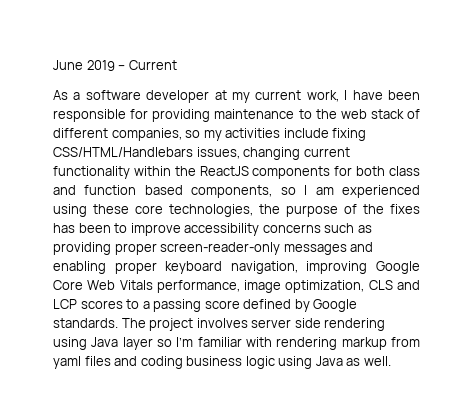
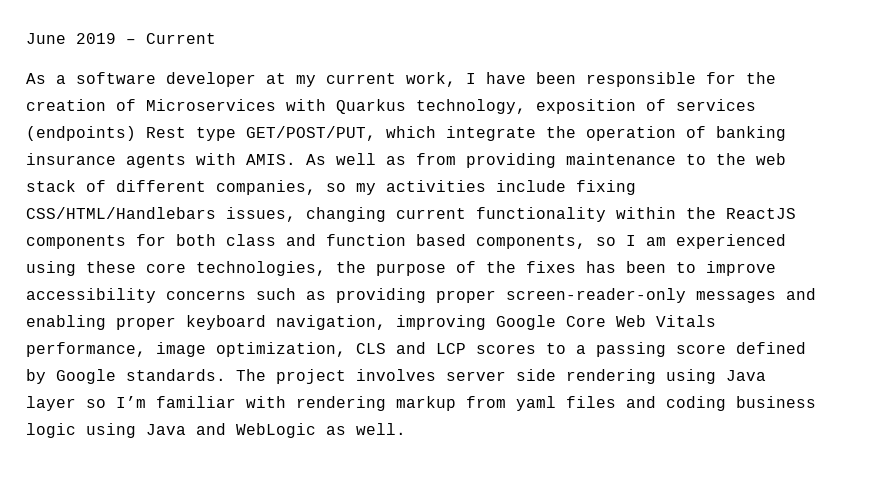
- As a software developer at my current work, I have been responsible for providing maintenance to the web stack of different companies, so my activities include fixing CSS/HTML/Handlebars issues, changing current functionality within the ReactJS components for both class and function based components, so I am experienced using these core technologies, the purpose of the fixes has been to improve accessibility concerns such as providing proper screen-reader-only messages and enabling proper keyboard navigation, improving Google Core Web Vitals performance, image optimization, CLS and LCP scores to a passing score defined by Google standards.
+ As a software developer at my current work, I have been responsible for the creation of Microservices with Quarkus technology, exposition of services (endpoints) Rest type GET/POST/PUT, which integrate the operation of banking insurance agents with AMIS. As well as from providing maintenance to the web stack of different companies, so my activities include fixing CSS/HTML/Handlebars issues, changing current functionality within the ReactJS components for both class and function based components, so I am experienced using these core technologies, the purpose of the fixes has been to improve accessibility concerns such as providing proper screen-reader-only messages and enabling proper keyboard navigation, improving Google Core Web Vitals performance, image optimization, CLS and LCP scores to a passing score defined by Google standards.
- The project involves server side rendering using Java layer so I’m familiar with rendering markup from yaml files and coding business logic using Java as well.
+ The project involves server side rendering using Java layer so I’m familiar with rendering markup from yaml files and coding business logic using Java and WebLogic as well.

